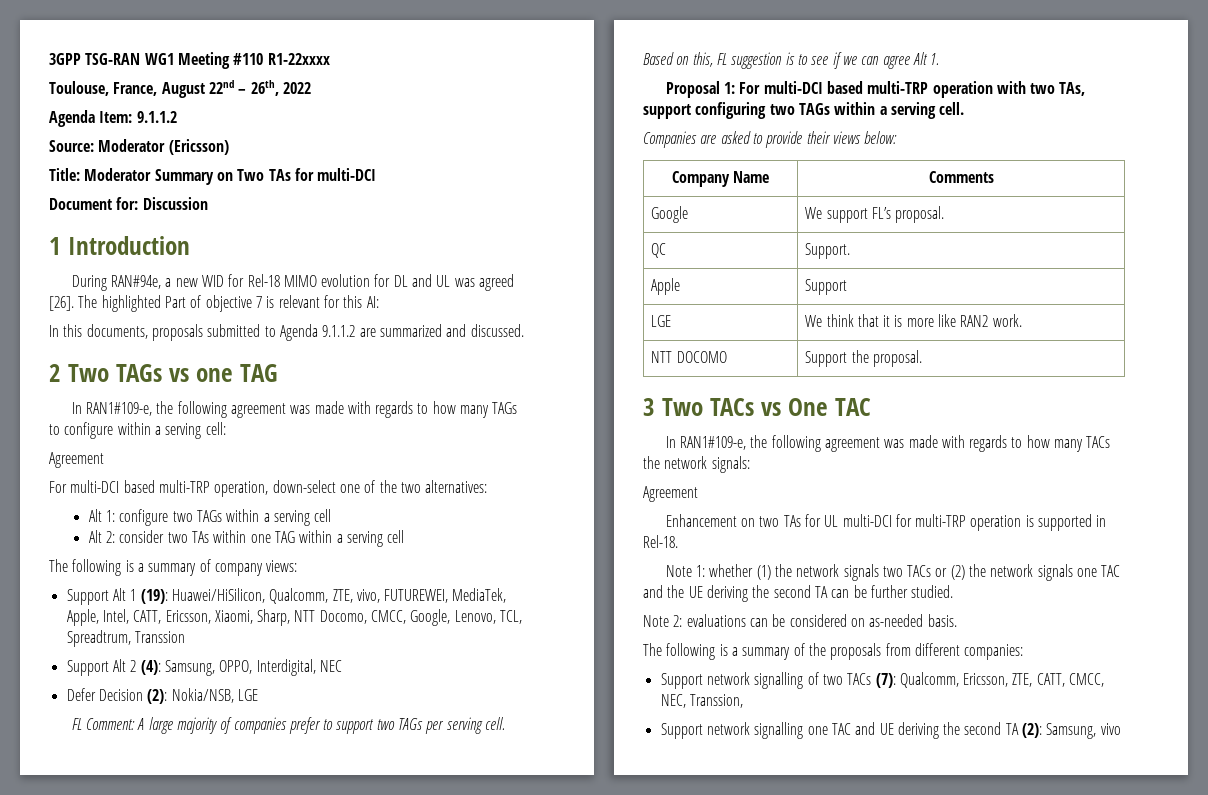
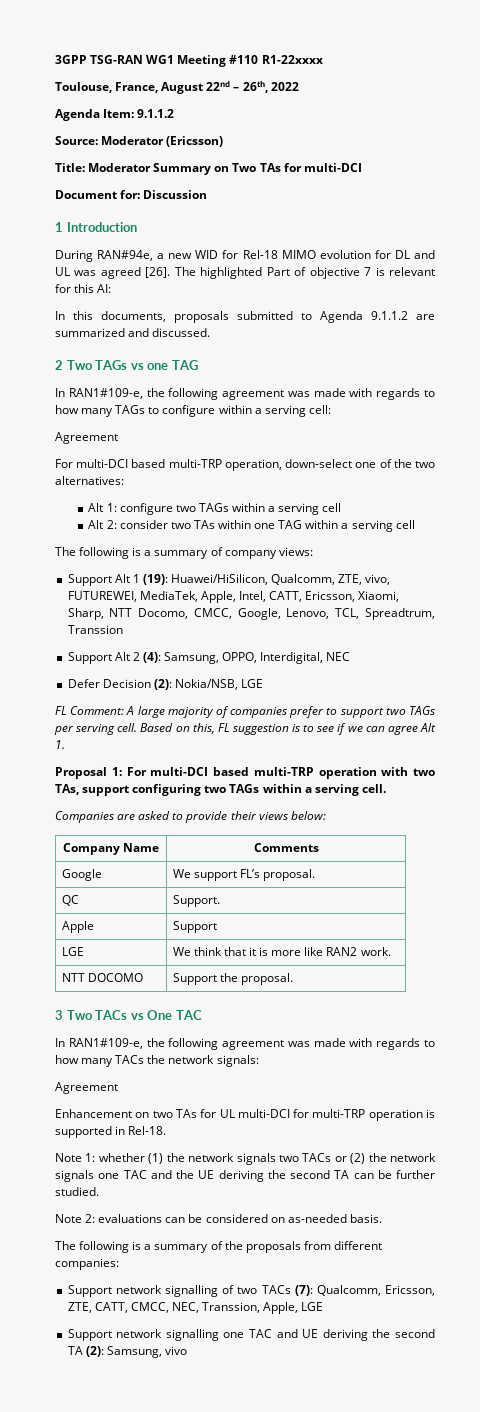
- Support network signalling of two TACs (7): Qualcomm, Ericsson, ZTE, CATT, CMCC, NEC, Transsion,
+ Support network signalling of two TACs (7): Qualcomm, Ericsson, ZTE, CATT, CMCC, NEC, Transsion, Apple, LGE

